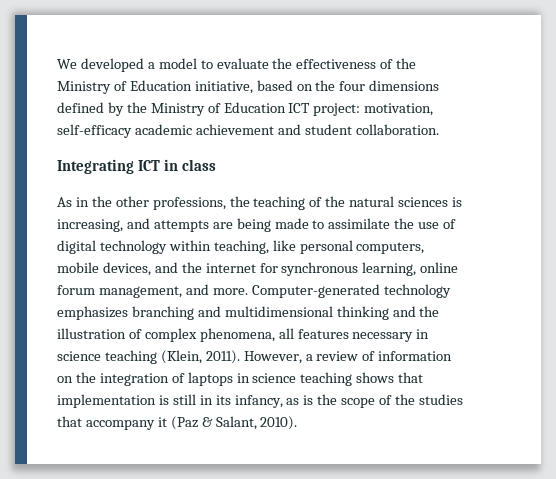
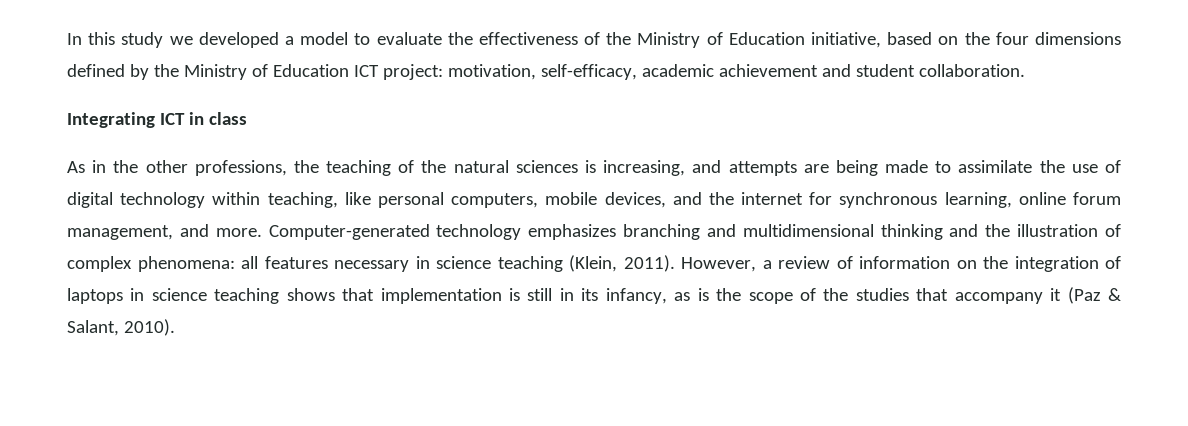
- We developed a model to evaluate the effectiveness of the Ministry of Education initiative, based on the four dimensions defined by the Ministry of Education ICT project: motivation, self-efficacy academic achievement and student collaboration.
+ In this study we developed a model to evaluate the effectiveness of the Ministry of Education initiative, based on the four dimensions defined by the Ministry of Education ICT project: motivation, self-efficacy, academic achievement and student collaboration.
- Computer-generated technology emphasizes branching and multidimensional thinking and the illustration of complex phenomena, all features necessary in science teaching (Klein, 2011).
+ Computer-generated technology emphasizes branching and multidimensional thinking and the illustration of complex phenomena: all features necessary in science teaching (Klein, 2011).

